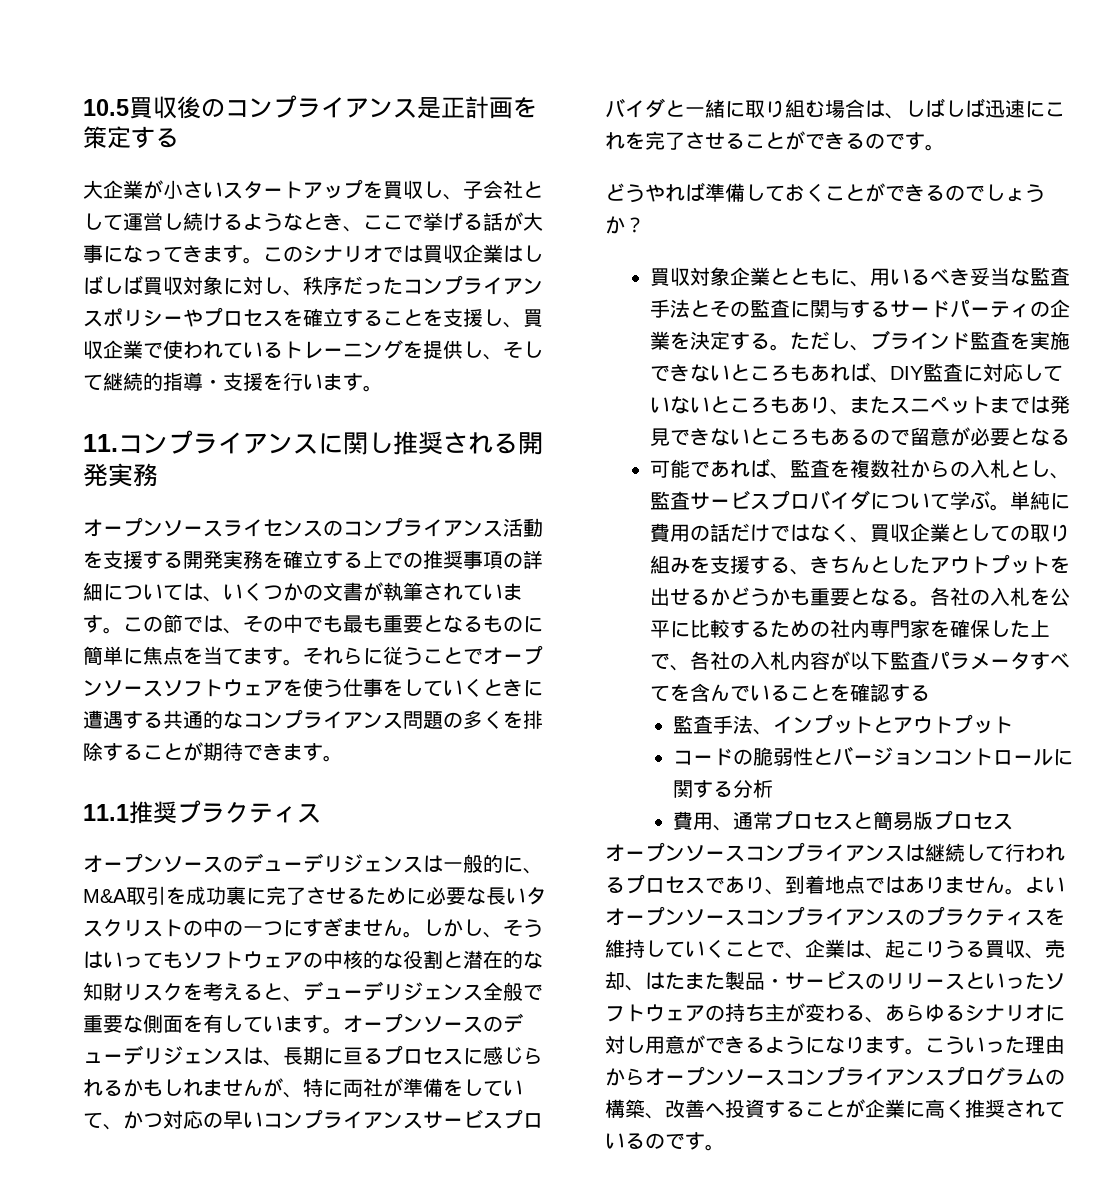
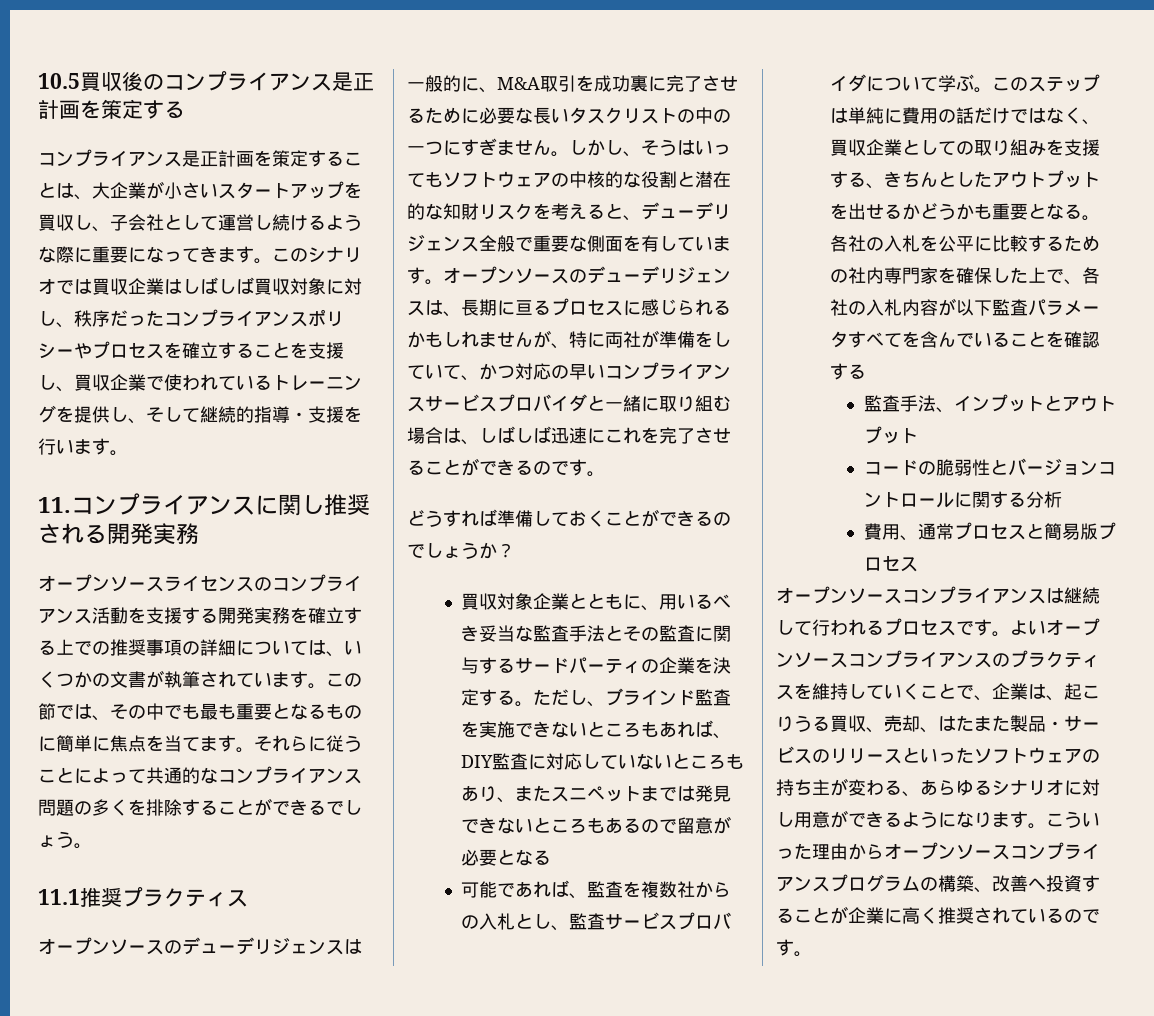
- 大企業が小さいスタートアップを買収し、子会社として運営し続けるようなとき、ここで挙げる話が大事になってきます。
+ コンプライアンス是正計画を策定することは、大企業が小さいスタートアップを買収し、子会社として運営し続けるような際に重要になってきます。
- それらに従うことでオープンソースソフトウェアを使う仕事をしていくときに遭遇する共通的なコンプライアンス問題の多くを排除することが期待できます。
+ それらに従うことによって共通的なコンプライアンス問題の多くを排除することができるでしょう。
- どうやれば準備しておくことができるのでしょうか？
+ どうすれば準備しておくことができるのでしょうか？
- 単純に費用の話だけではなく、買収企業としての取り組みを支援する、きちんとしたアウトプットを出せるかどうかも重要となる。
+ このステップは単純に費用の話だけではなく、買収企業としての取り組みを支援する、きちんとしたアウトプットを出せるかどうかも重要となる。
- オープンソースコンプライアンスは継続して行われるプロセスであり、到着地点ではありません。
+ オープンソースコンプライアンスは継続して行われるプロセスです。

